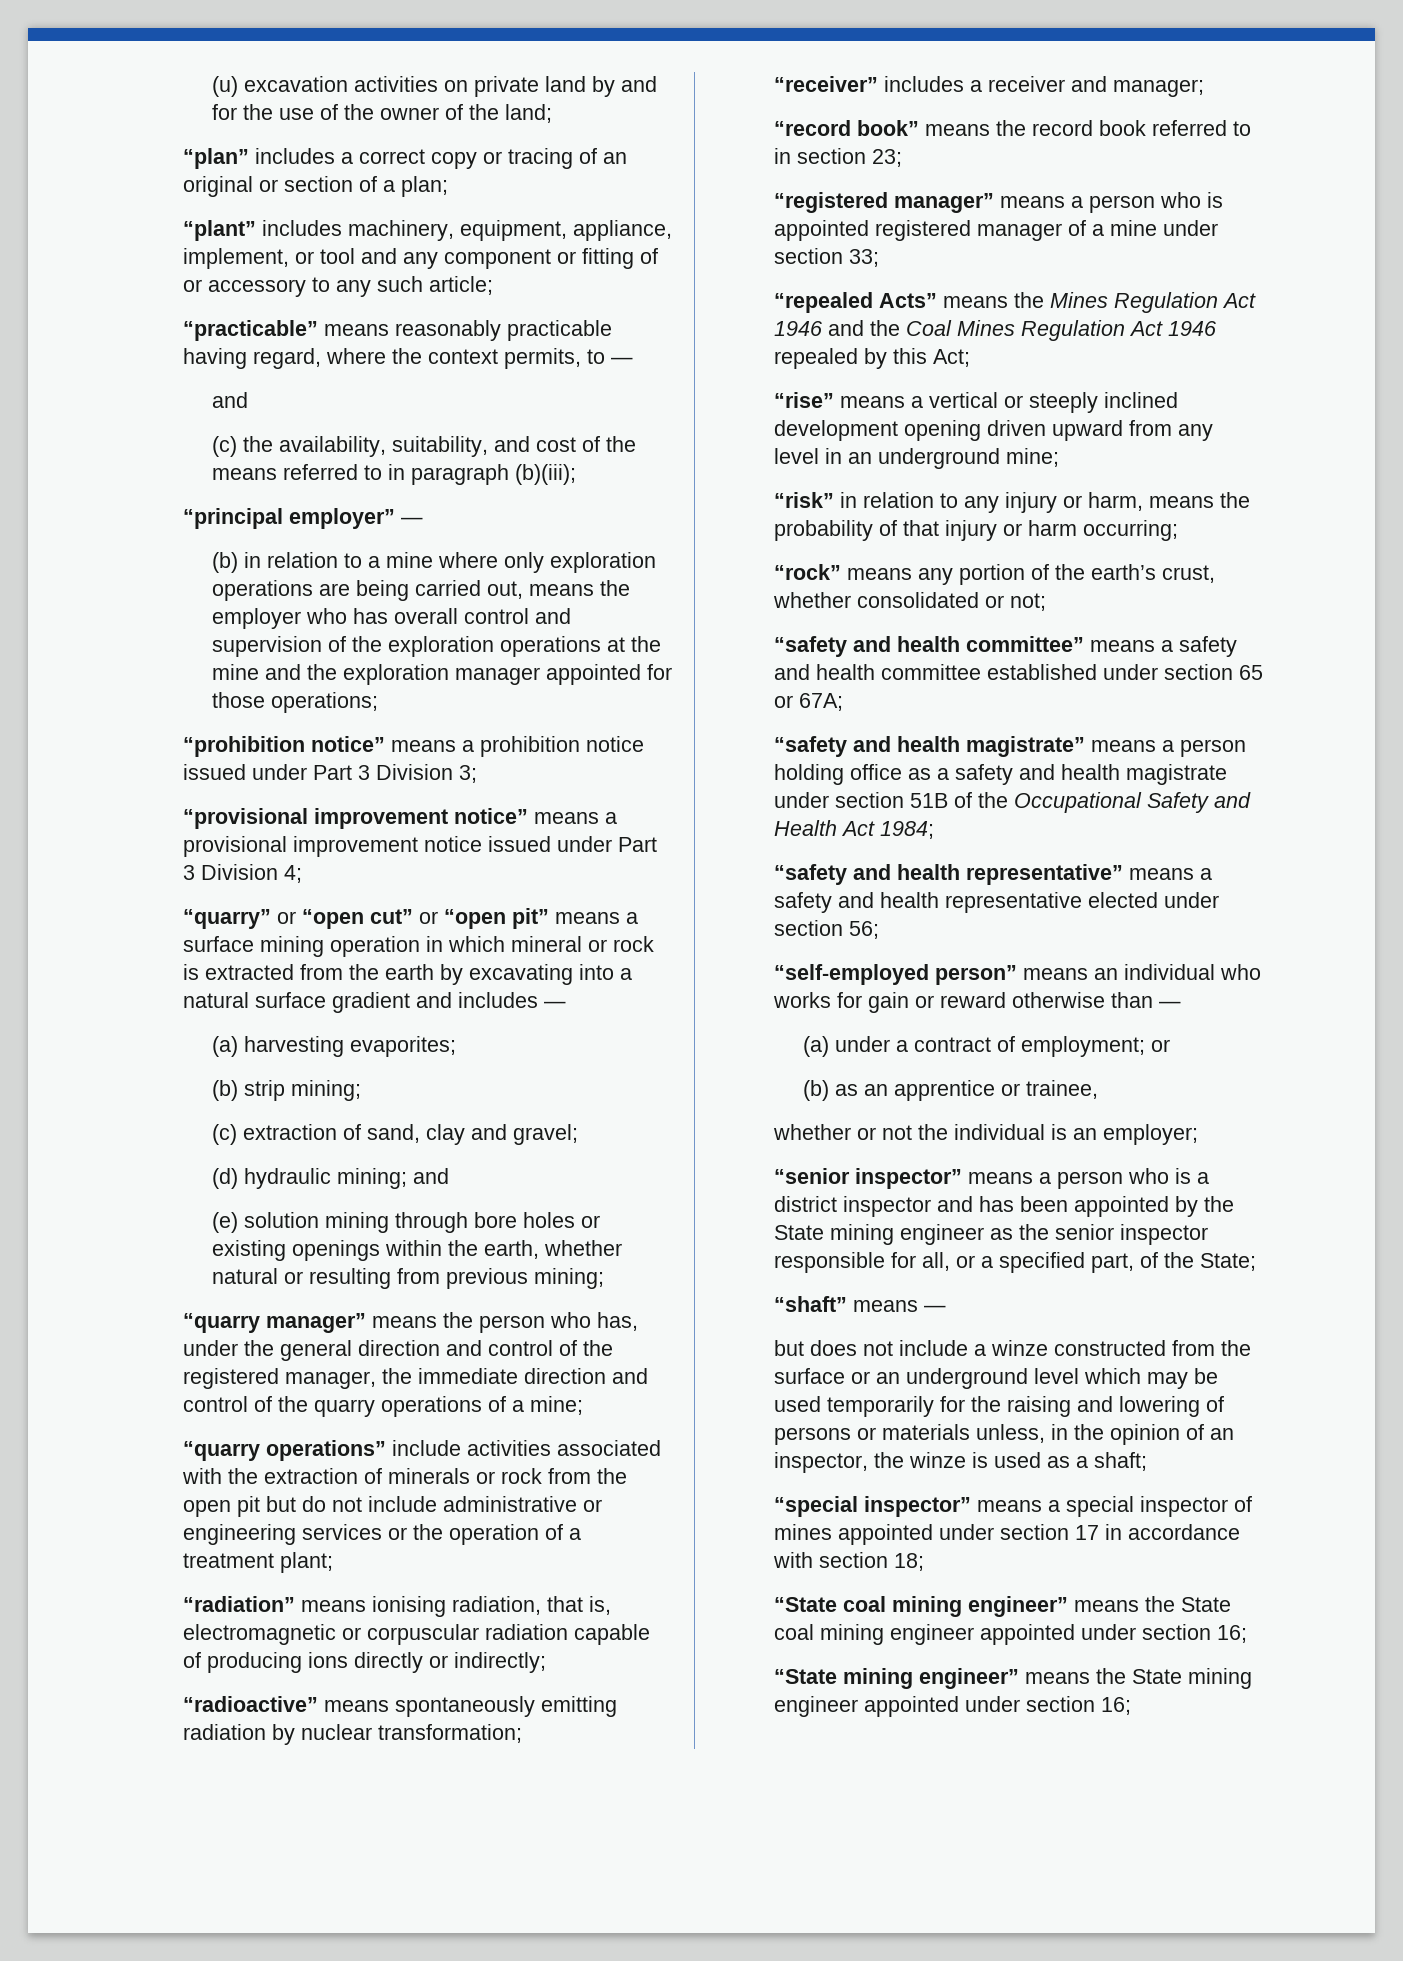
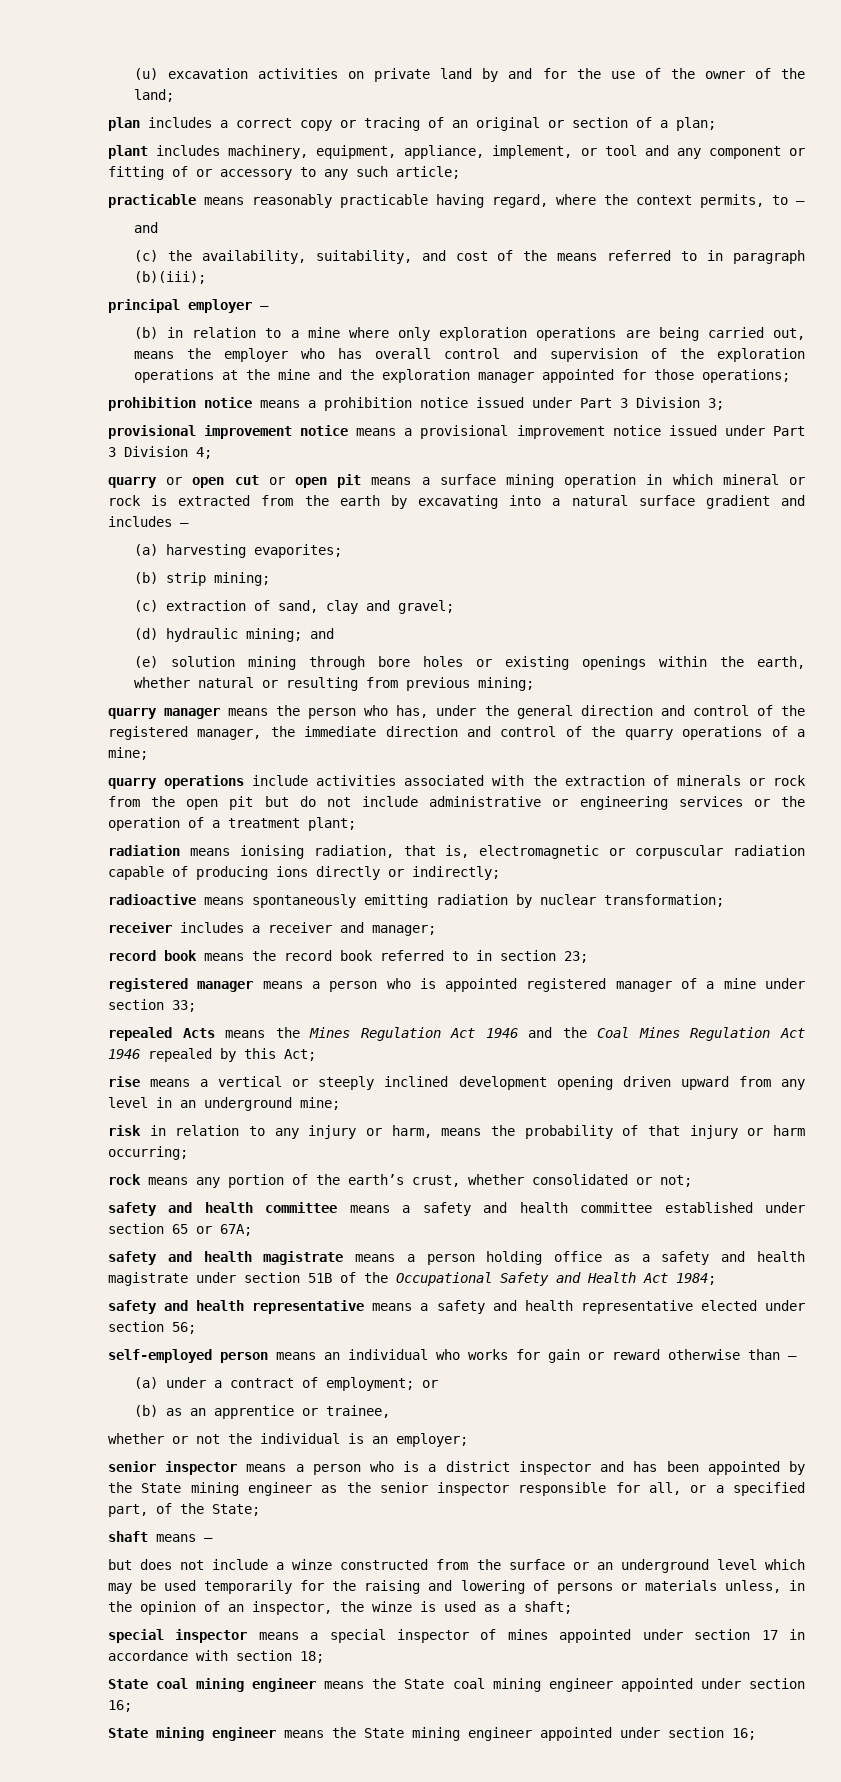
- “plan” includes a correct copy or tracing of an original or section of a plan;
+ plan includes a correct copy or tracing of an original or section of a plan;
- “plant” includes machinery, equipment, appliance, implement, or tool and any component or fitting of or accessory to any such article;
+ plant includes machinery, equipment, appliance, implement, or tool and any component or fitting of or accessory to any such article;
- “practicable” means reasonably practicable having regard, where the context permits, to —
+ practicable means reasonably practicable having regard, where the context permits, to —
- “principal employer” —
+ principal employer —
- “prohibition notice” means a prohibition notice issued under Part 3 Division 3;
+ prohibition notice means a prohibition notice issued under Part 3 Division 3;
- “provisional improvement notice” means a provisional improvement notice issued under Part 3 Division 4;
+ provisional improvement notice means a provisional improvement notice issued under Part 3 Division 4;
- “quarry” or “open cut” or “open pit” means a surface mining operation in which mineral or rock is extracted from the earth by excavating into a natural surface gradient and includes —
+ quarry or open cut or open pit means a surface mining operation in which mineral or rock is extracted from the earth by excavating into a natural surface gradient and includes —
- “quarry manager” means the person who has, under the general direction and control of the registered manager, the immediate direction and control of the quarry operations of a mine;
+ quarry manager means the person who has, under the general direction and control of the registered manager, the immediate direction and control of the quarry operations of a mine;
- “quarry operations” include activities associated with the extraction of minerals or rock from the open pit but do not include administrative or engineering services or the operation of a treatment plant;
+ quarry operations include activities associated with the extraction of minerals or rock from the open pit but do not include administrative or engineering services or the operation of a treatment plant;
- “radiation” means ionising radiation, that is, electromagnetic or corpuscular radiation capable of producing ions directly or indirectly;
+ radiation means ionising radiation, that is, electromagnetic or corpuscular radiation capable of producing ions directly or indirectly;
- “radioactive” means spontaneously emitting radiation by nuclear transformation;
+ radioactive means spontaneously emitting radiation by nuclear transformation;
- “receiver” includes a receiver and manager;
+ receiver includes a receiver and manager;
- “record book” means the record book referred to in section 23;
+ record book means the record book referred to in section 23;
- “registered manager” means a person who is appointed registered manager of a mine under section 33;
+ registered manager means a person who is appointed registered manager of a mine under section 33;
- “repealed Acts” means the Mines Regulation Act 1946 and the Coal Mines Regulation Act 1946 repealed by this Act;
+ repealed Acts means the Mines Regulation Act 1946 and the Coal Mines Regulation Act 1946 repealed by this Act;
- “rise” means a vertical or steeply inclined development opening driven upward from any level in an underground mine;
+ rise means a vertical or steeply inclined development opening driven upward from any level in an underground mine;
- “risk” in relation to any injury or harm, means the probability of that injury or harm occurring;
+ risk in relation to any injury or harm, means the probability of that injury or harm occurring;
- “rock” means any portion of the earth’s crust, whether consolidated or not;
+ rock means any portion of the earth’s crust, whether consolidated or not;
- “safety and health committee” means a safety and health committee established under section 65 or 67A;
+ safety and health committee means a safety and health committee established under section 65 or 67A;
- “safety and health magistrate” means a person holding office as a safety and health magistrate under section 51B of the Occupational Safety and Health Act 1984;
+ safety and health magistrate means a person holding office as a safety and health magistrate under section 51B of the Occupational Safety and Health Act 1984;
- “safety and health representative” means a safety and health representative elected under section 56;
+ safety and health representative means a safety and health representative elected under section 56;
- “self-employed person” means an individual who works for gain or reward otherwise than —
+ self-employed person means an individual who works for gain or reward otherwise than —
- “senior inspector” means a person who is a district inspector and has been appointed by the State mining engineer as the senior inspector responsible for all, or a specified part, of the State;
+ senior inspector means a person who is a district inspector and has been appointed by the State mining engineer as the senior inspector responsible for all, or a specified part, of the State;
- “shaft” means —
+ shaft means —
- “special inspector” means a special inspector of mines appointed under section 17 in accordance with section 18;
+ special inspector means a special inspector of mines appointed under section 17 in accordance with section 18;
- “State coal mining engineer” means the State coal mining engineer appointed under section 16;
+ State coal mining engineer means the State coal mining engineer appointed under section 16;
- “State mining engineer” means the State mining engineer appointed under section 16;
+ State mining engineer means the State mining engineer appointed under section 16;

